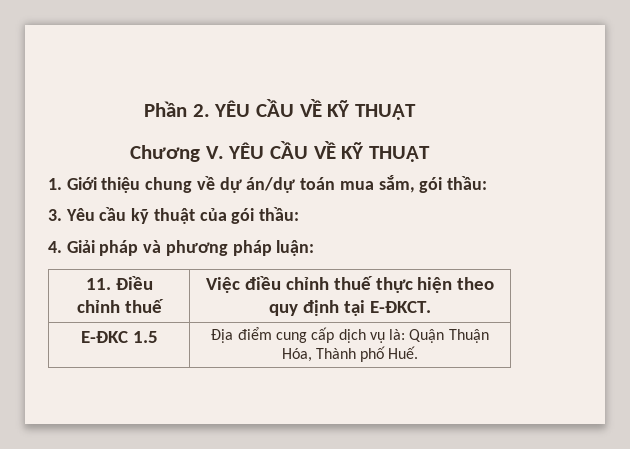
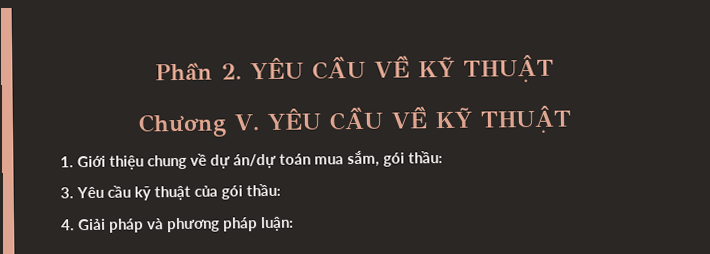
- 11. Điều chỉnh thuế | Việc điều chỉnh thuế thực hiện theo quy định tại E-ĐKCT.
- E-ĐKC 1.5 | Địa điểm cung cấp dịch vụ là: Quận Thuận Hóa, Thành phố Huế.

